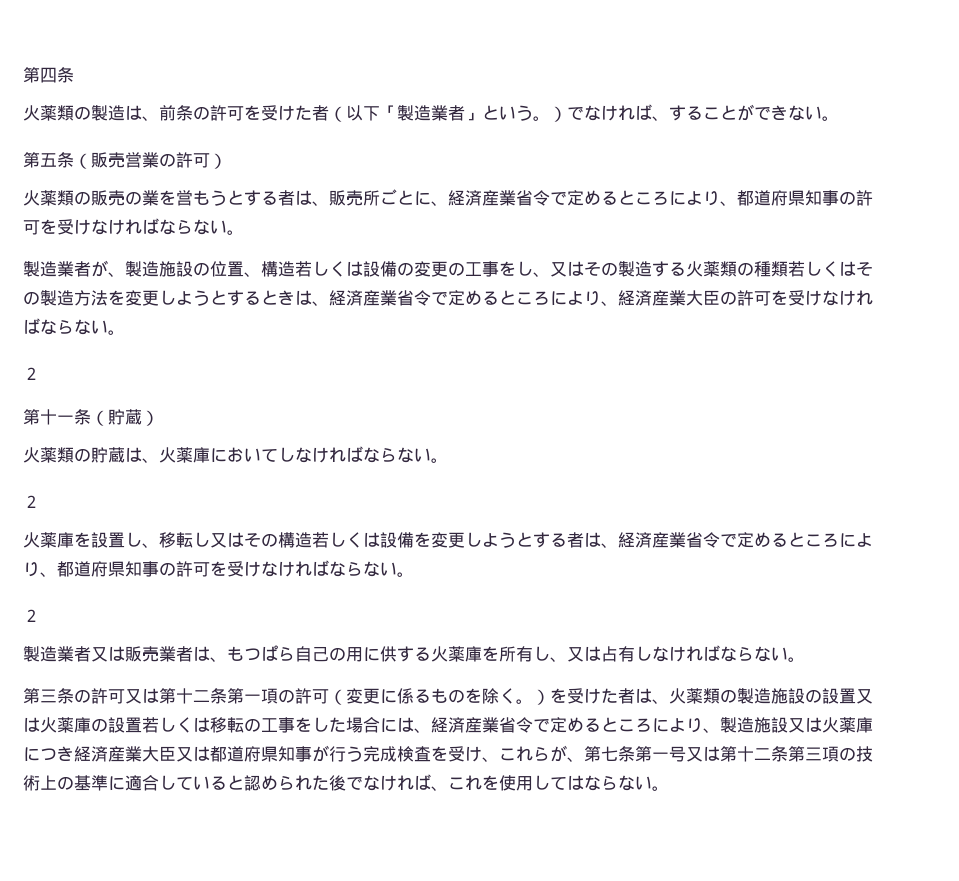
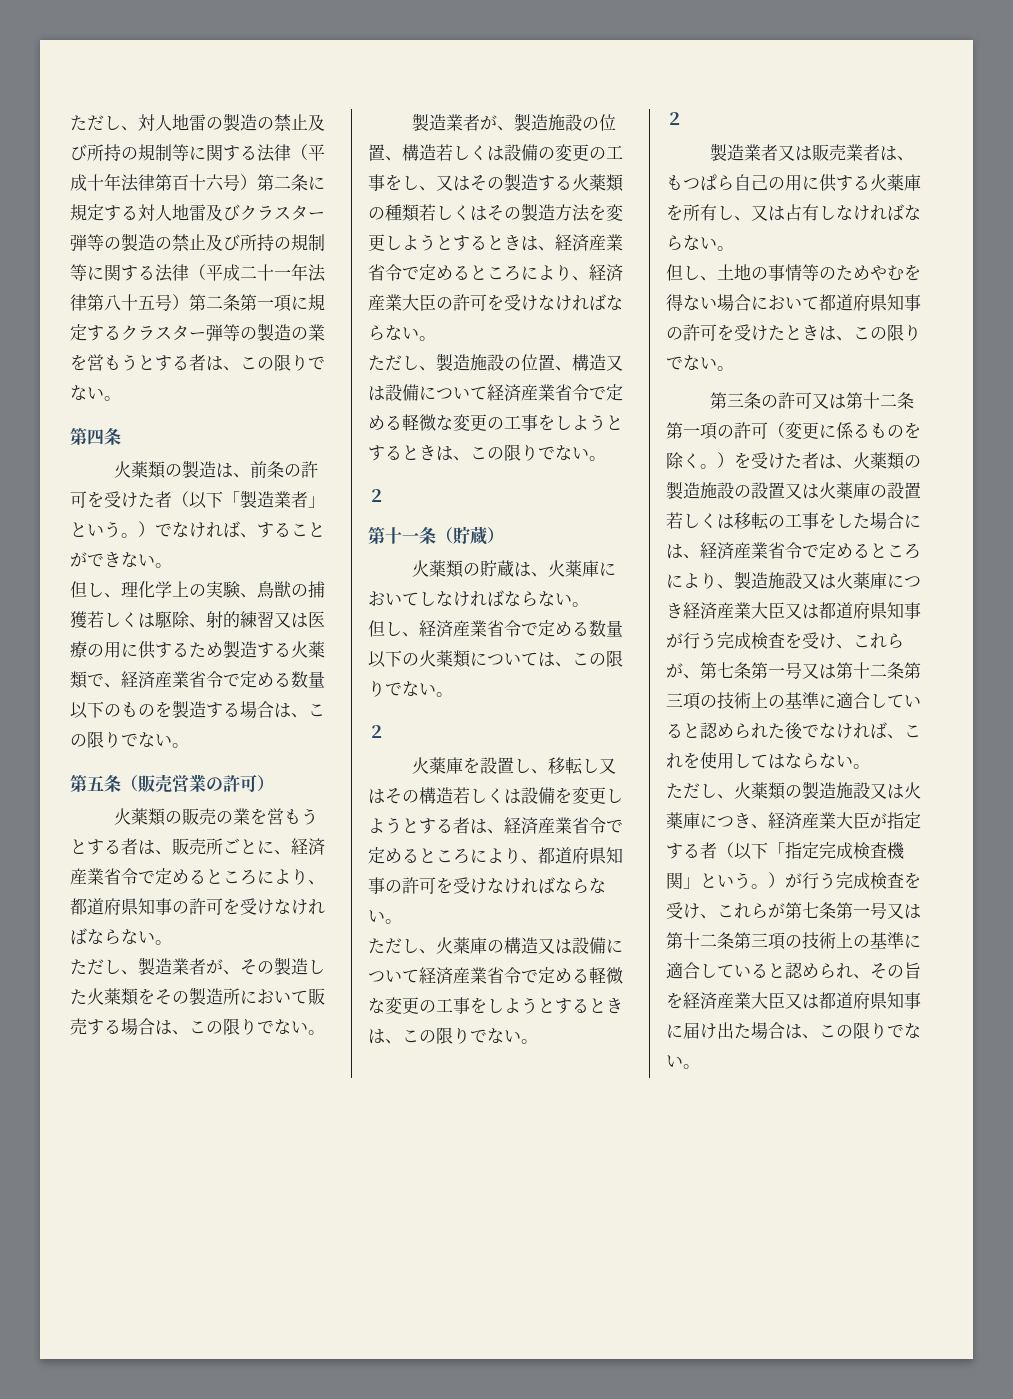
+ ただし、対人地雷の製造の禁止及び所持の規制等に関する法律（平成十年法律第百十六号）第二条に規定する対人地雷及びクラスター弾等の製造の禁止及び所持の規制等に関する法律（平成二十一年法律第八十五号）第二条第一項に規定するクラスター弾等の製造の業を営もうとする者は、この限りでない。
+ 但し、理化学上の実験、鳥獣の捕獲若しくは駆除、射的練習又は医療の用に供するため製造する火薬類で、経済産業省令で定める数量以下のものを製造する場合は、この限りでない。
+ ただし、製造業者が、その製造した火薬類をその製造所において販売する場合は、この限りでない。
+ ただし、製造施設の位置、構造又は設備について経済産業省令で定める軽微な変更の工事をしようとするときは、この限りでない。
+ 但し、経済産業省令で定める数量以下の火薬類については、この限りでない。
+ ただし、火薬庫の構造又は設備について経済産業省令で定める軽微な変更の工事をしようとするときは、この限りでない。
+ 但し、土地の事情等のためやむを得ない場合において都道府県知事の許可を受けたときは、この限りでない。
+ ただし、火薬類の製造施設又は火薬庫につき、経済産業大臣が指定する者（以下「指定完成検査機関」という。）が行う完成検査を受け、これらが第七条第一号又は第十二条第三項の技術上の基準に適合していると認められ、その旨を経済産業大臣又は都道府県知事に届け出た場合は、この限りでない。

